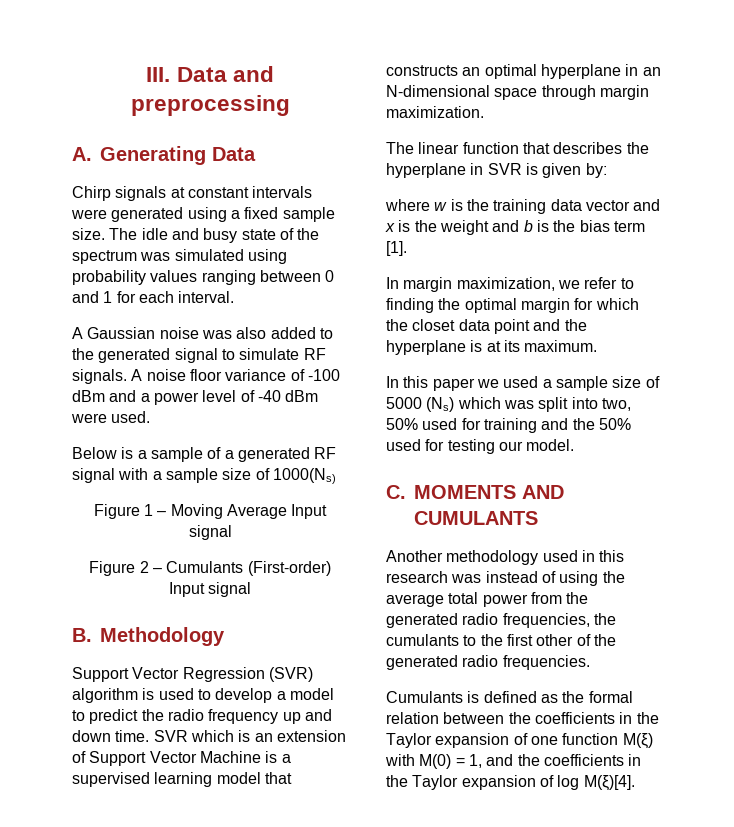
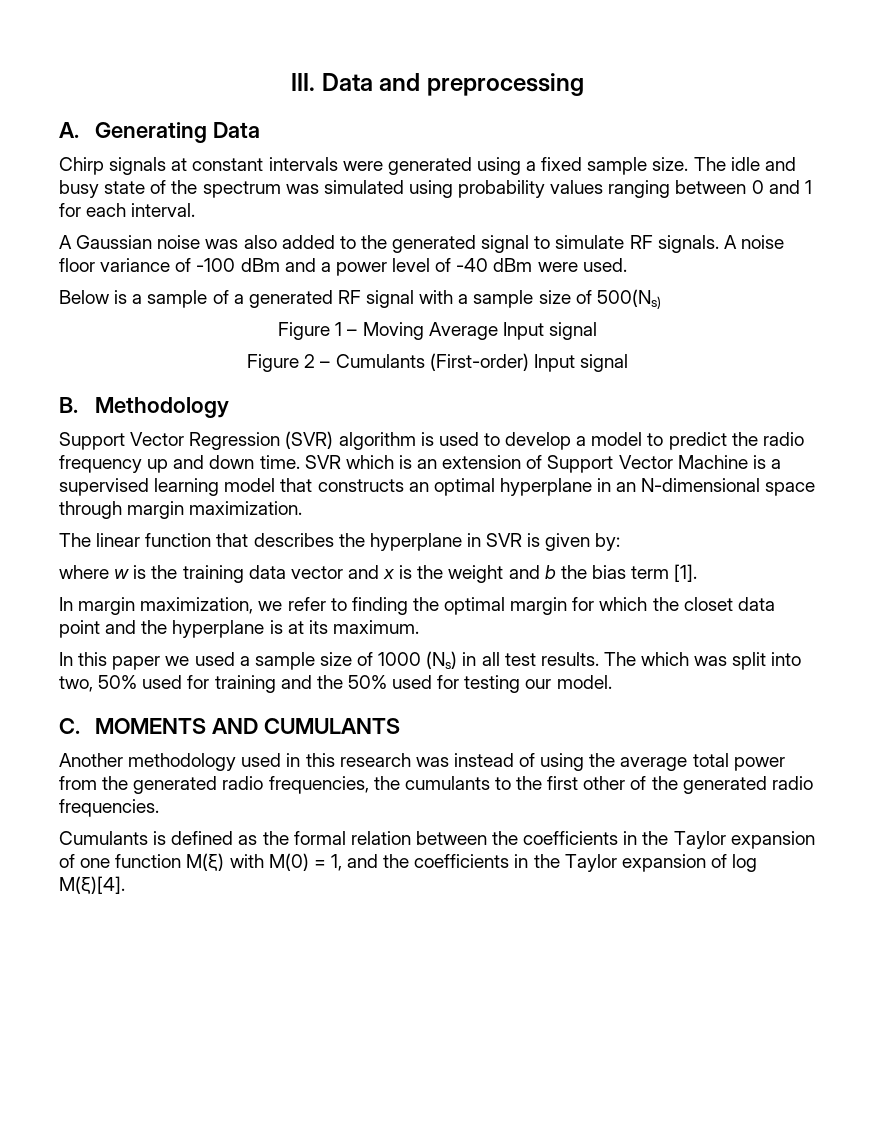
- Below is a sample of a generated RF signal with a sample size of 1000(Ns)
+ Below is a sample of a generated RF signal with a sample size of 500(Ns)
- where w is the training data vector and x is the weight and b is the bias term [1].
+ where w is the training data vector and x is the weight and b the bias term [1].
- In this paper we used a sample size of 5000 (Ns) which was split into two, 50% used for training and the 50% used for testing our model.
+ In this paper we used a sample size of 1000 (Ns) in all test results. The which was split into two, 50% used for training and the 50% used for testing our model.

